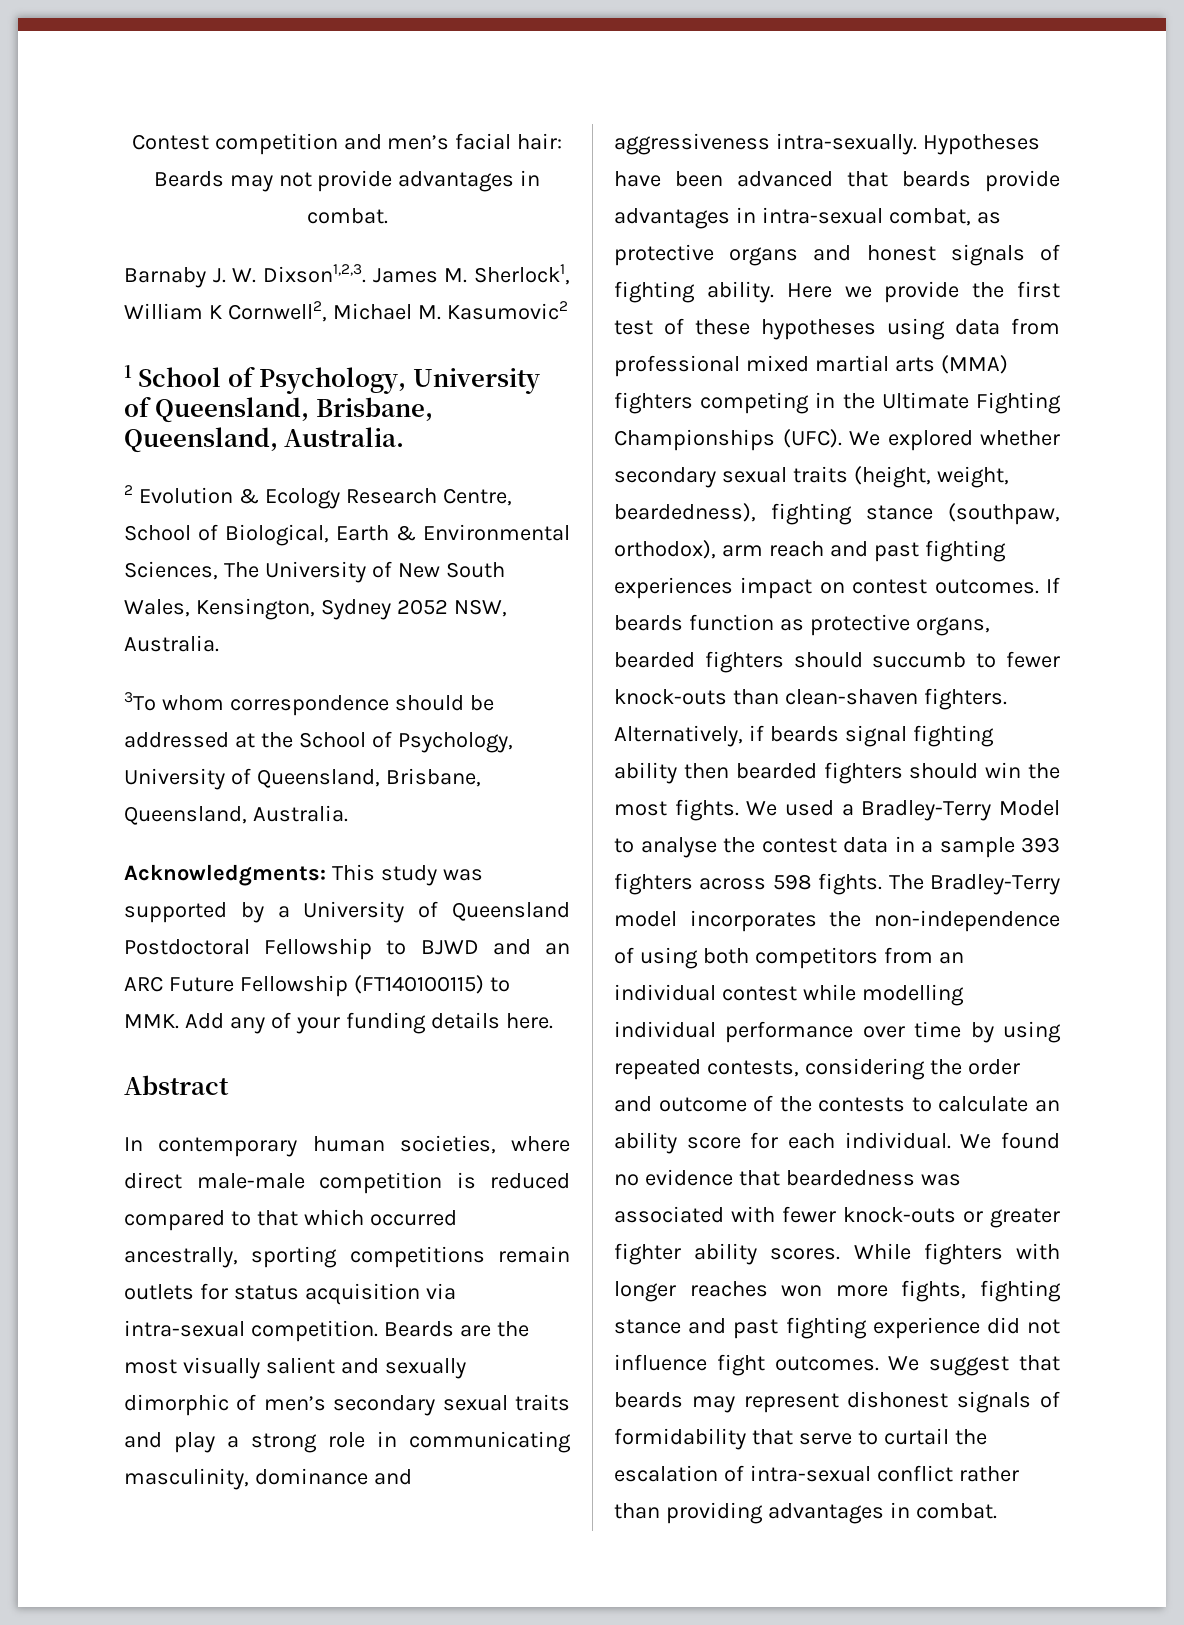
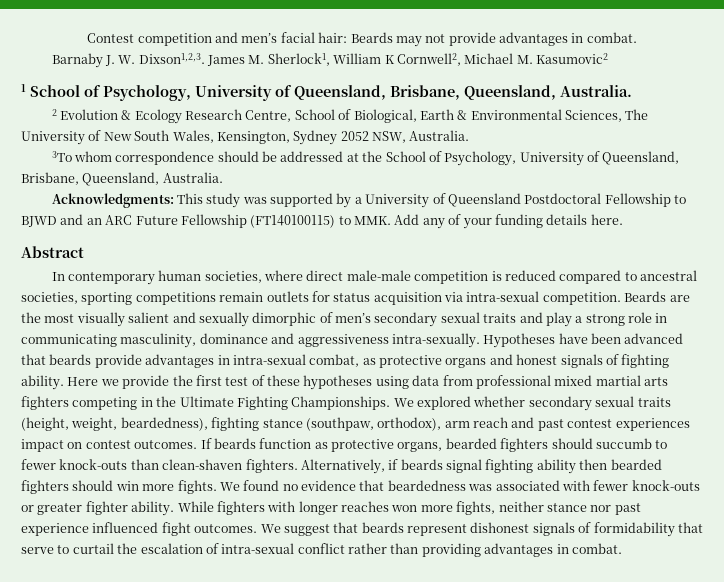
- In contemporary human societies, where direct male-male competition is reduced compared to that which occurred ancestrally, sporting competitions remain outlets for status acquisition via intra-sexual competition.
+ In contemporary human societies, where direct male-male competition is reduced compared to ancestral societies, sporting competitions remain outlets for status acquisition via intra-sexual competition.
- Here we provide the first test of these hypotheses using data from professional mixed martial arts (MMA) fighters competing in the Ultimate Fighting Championships (UFC).
+ Here we provide the first test of these hypotheses using data from professional mixed martial arts fighters competing in the Ultimate Fighting Championships.
- We explored whether secondary sexual traits (height, weight, beardedness), fighting stance (southpaw, orthodox), arm reach and past fighting experiences impact on contest outcomes.
+ We explored whether secondary sexual traits (height, weight, beardedness), fighting stance (southpaw, orthodox), arm reach and past contest experiences impact on contest outcomes.
- Alternatively, if beards signal fighting ability then bearded fighters should win the most fights. We used a Bradley-Terry Model to analyse the contest data in a sample 393 fighters across 598 fights. The Bradley-Terry model incorporates the non-independence of using both competitors from an individual contest while modelling individual performance over time by using repeated contests, considering the order and outcome of the contests to calculate an ability score for each individual.
+ Alternatively, if beards signal fighting ability then bearded fighters should win more fights.
- We found no evidence that beardedness was associated with fewer knock-outs or greater fighter ability scores.
+ We found no evidence that beardedness was associated with fewer knock-outs or greater fighter ability.
- While fighters with longer reaches won more fights, fighting stance and past fighting experience did not influence fight outcomes.
+ While fighters with longer reaches won more fights, neither stance nor past experience influenced fight outcomes.
- We suggest that beards may represent dishonest signals of formidability that serve to curtail the escalation of intra-sexual conflict rather than providing advantages in combat.
+ We suggest that beards represent dishonest signals of formidability that serve to curtail the escalation of intra-sexual conflict rather than providing advantages in combat.

